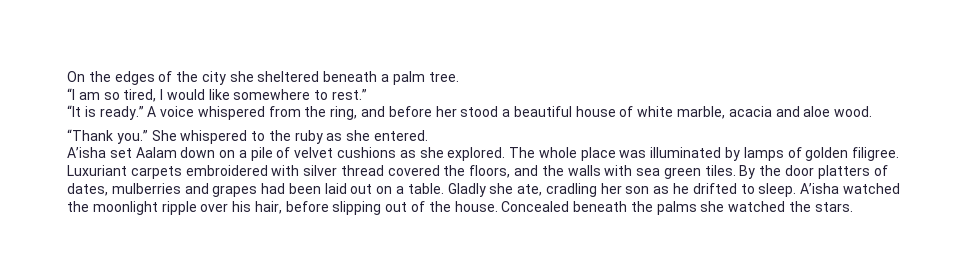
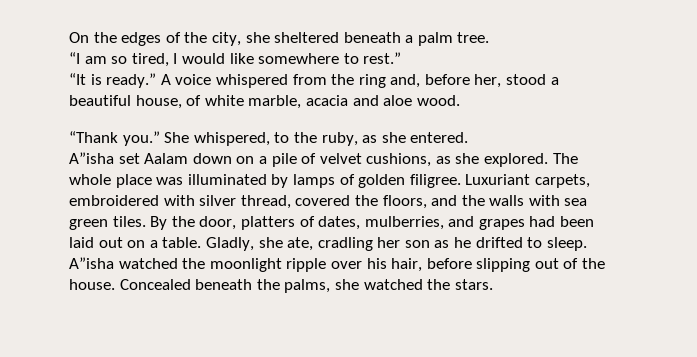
- On the edges of the city she sheltered beneath a palm tree.
+ On the edges of the city, she sheltered beneath a palm tree.
- A voice whispered from the ring, and before her stood a beautiful house of white marble, acacia and aloe wood.
+ A voice whispered from the ring and, before her, stood a beautiful house, of white marble, acacia and aloe wood.
- She whispered to the ruby as she entered.
+ She whispered, to the ruby, as she entered.
- A’isha set Aalam down on a pile of velvet cushions as she explored.
+ A”isha set Aalam down on a pile of velvet cushions, as she explored.
- Luxuriant carpets embroidered with silver thread covered the floors, and the walls with sea green tiles.
+ Luxuriant carpets, embroidered with silver thread, covered the floors, and the walls with sea green tiles.
- By the door platters of dates, mulberries and grapes had been laid out on a table.
+ By the door, platters of dates, mulberries, and grapes had been laid out on a table.
- Gladly she ate, cradling her son as he drifted to sleep.
+ Gladly, she ate, cradling her son as he drifted to sleep.
- A’isha watched the moonlight ripple over his hair, before slipping out of the house.
+ A”isha watched the moonlight ripple over his hair, before slipping out of the house.
- Concealed beneath the palms she watched the stars.
+ Concealed beneath the palms, she watched the stars.

